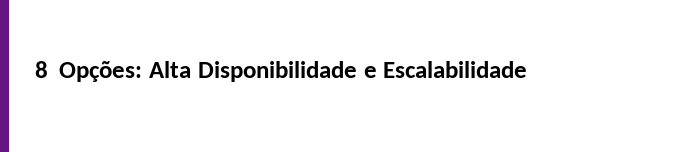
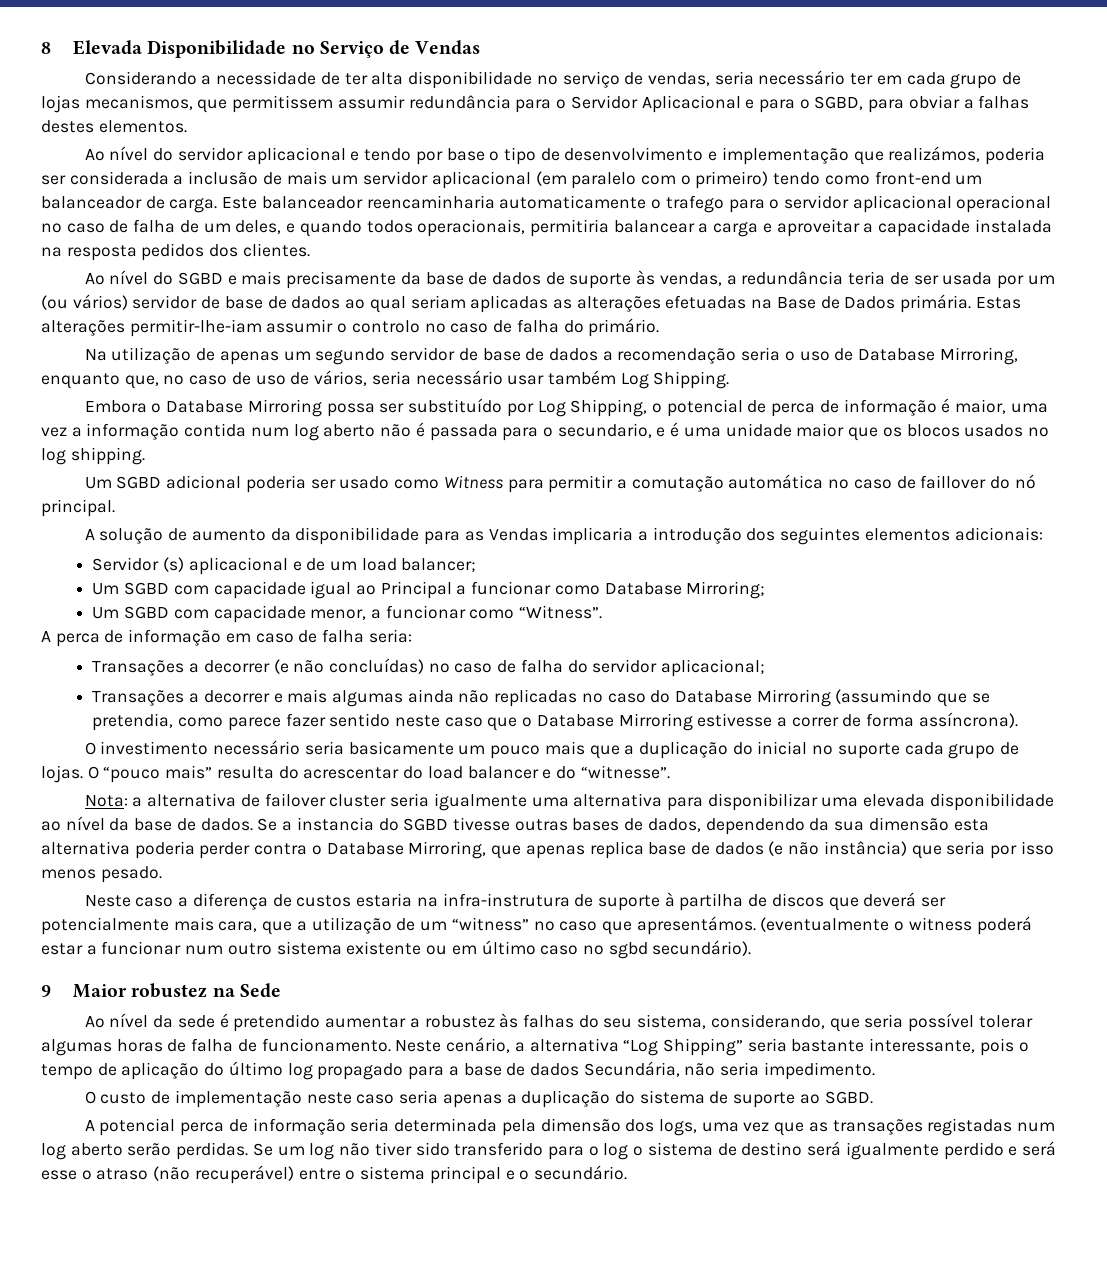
- 8 Opções: Alta Disponibilidade e Escalabilidade
+ 8 Elevada Disponibilidade no Serviço de Vendas
+ Considerando a necessidade de ter alta disponibilidade no serviço de vendas, seria necessário ter em cada grupo de lojas mecanismos, que permitissem assumir redundância para o Servidor Aplicacional e para o SGBD, para obviar a falhas destes elementos.
+ Ao nível do servidor aplicacional e tendo por base o tipo de desenvolvimento e implementação que realizámos, poderia ser considerada a inclusão de mais um servidor aplicacional (em paralelo com o primeiro) tendo como front-end um balanceador de carga. Este balanceador reencaminharia automaticamente o trafego para o servidor aplicacional operacional no caso de falha de um deles, e quando todos operacionais, permitiria balancear a carga e aproveitar a capacidade instalada na resposta pedidos dos clientes.
+ Ao nível do SGBD e mais precisamente da base de dados de suporte às vendas, a redundância teria de ser usada por um (ou vários) servidor de base de dados ao qual seriam aplicadas as alterações efetuadas na Base de Dados primária. Estas alterações permitir-lhe-iam assumir o controlo no caso de falha do primário.
+ Na utilização de apenas um segundo servidor de base de dados a recomendação seria o uso de Database Mirroring, enquanto que, no caso de uso de vários, seria necessário usar também Log Shipping.
+ Embora o Database Mirroring possa ser substituído por Log Shipping, o potencial de perca de informação é maior, uma vez a informação contida num log aberto não é passada para o secundario, e é uma unidade maior que os blocos usados no log shipping.
+ Um SGBD adicional poderia ser usado como Witness para permitir a comutação automática no caso de faillover do nó principal.
+ A solução de aumento da disponibilidade para as Vendas implicaria a introdução dos seguintes elementos adicionais:
+ Servidor (s) aplicacional e de um load balancer;
+ Um SGBD com capacidade igual ao Principal a funcionar como Database Mirroring;
+ Um SGBD com capacidade menor, a funcionar como “Witness”.
+ A perca de informação em caso de falha seria:
+ Transações a decorrer (e não concluídas) no caso de falha do servidor aplicacional;
+ Transações a decorrer e mais algumas ainda não replicadas no caso do Database Mirroring (assumindo que se pretendia, como parece fazer sentido neste caso que o Database Mirroring estivesse a correr de forma assíncrona).
+ O investimento necessário seria basicamente um pouco mais que a duplicação do inicial no suporte cada grupo de lojas. O “pouco mais” resulta do acrescentar do load balancer e do “witnesse”.
+ Nota: a alternativa de failover cluster seria igualmente uma alternativa para disponibilizar uma elevada disponibilidade ao nível da base de dados. Se a instancia do SGBD tivesse outras bases de dados, dependendo da sua dimensão esta alternativa poderia perder contra o Database Mirroring, que apenas replica base de dados (e não instância) que seria por isso menos pesado.
+ Neste caso a diferença de custos estaria na infra-instrutura de suporte à partilha de discos que deverá ser potencialmente mais cara, que a utilização de um “witness” no caso que apresentámos. (eventualmente o witness poderá estar a funcionar num outro sistema existente ou em último caso no sgbd secundário).
+ 9 Maior robustez na Sede
+ Ao nível da sede é pretendido aumentar a robustez às falhas do seu sistema, considerando, que seria possível tolerar algumas horas de falha de funcionamento. Neste cenário, a alternativa “Log Shipping” seria bastante interessante, pois o tempo de aplicação do último log propagado para a base de dados Secundária, não seria impedimento.
+ O custo de implementação neste caso seria apenas a duplicação do sistema de suporte ao SGBD.
+ A potencial perca de informação seria determinada pela dimensão dos logs, uma vez que as transações registadas num log aberto serão perdidas. Se um log não tiver sido transferido para o log o sistema de destino será igualmente perdido e será esse o atraso (não recuperável) entre o sistema principal e o secundário.

